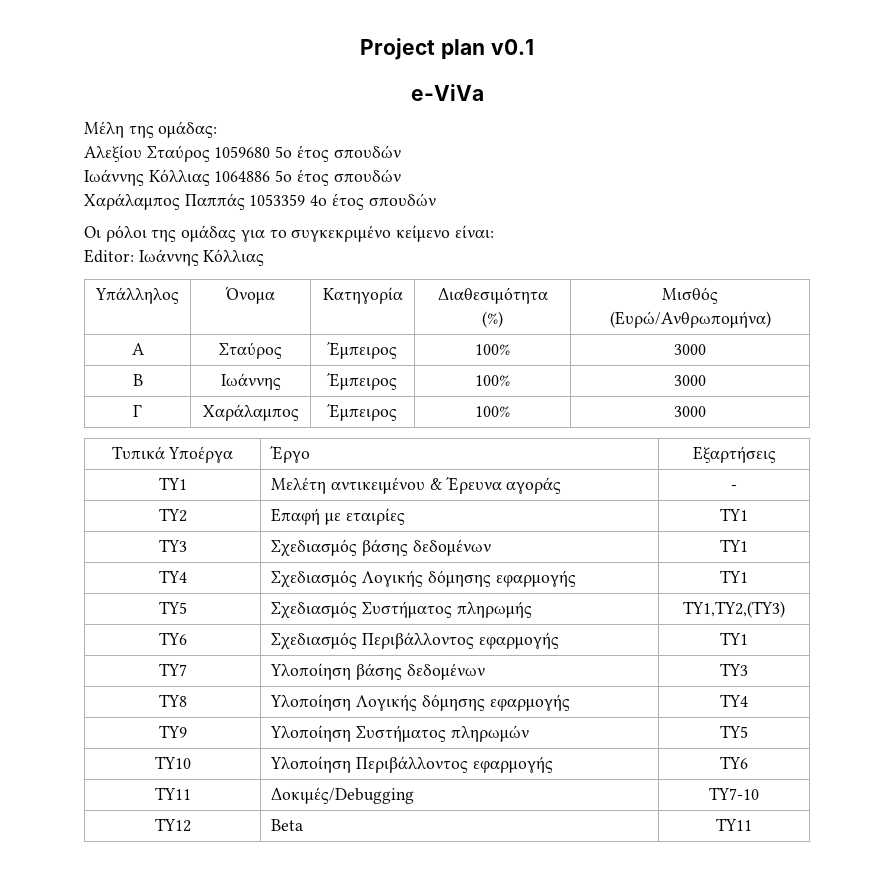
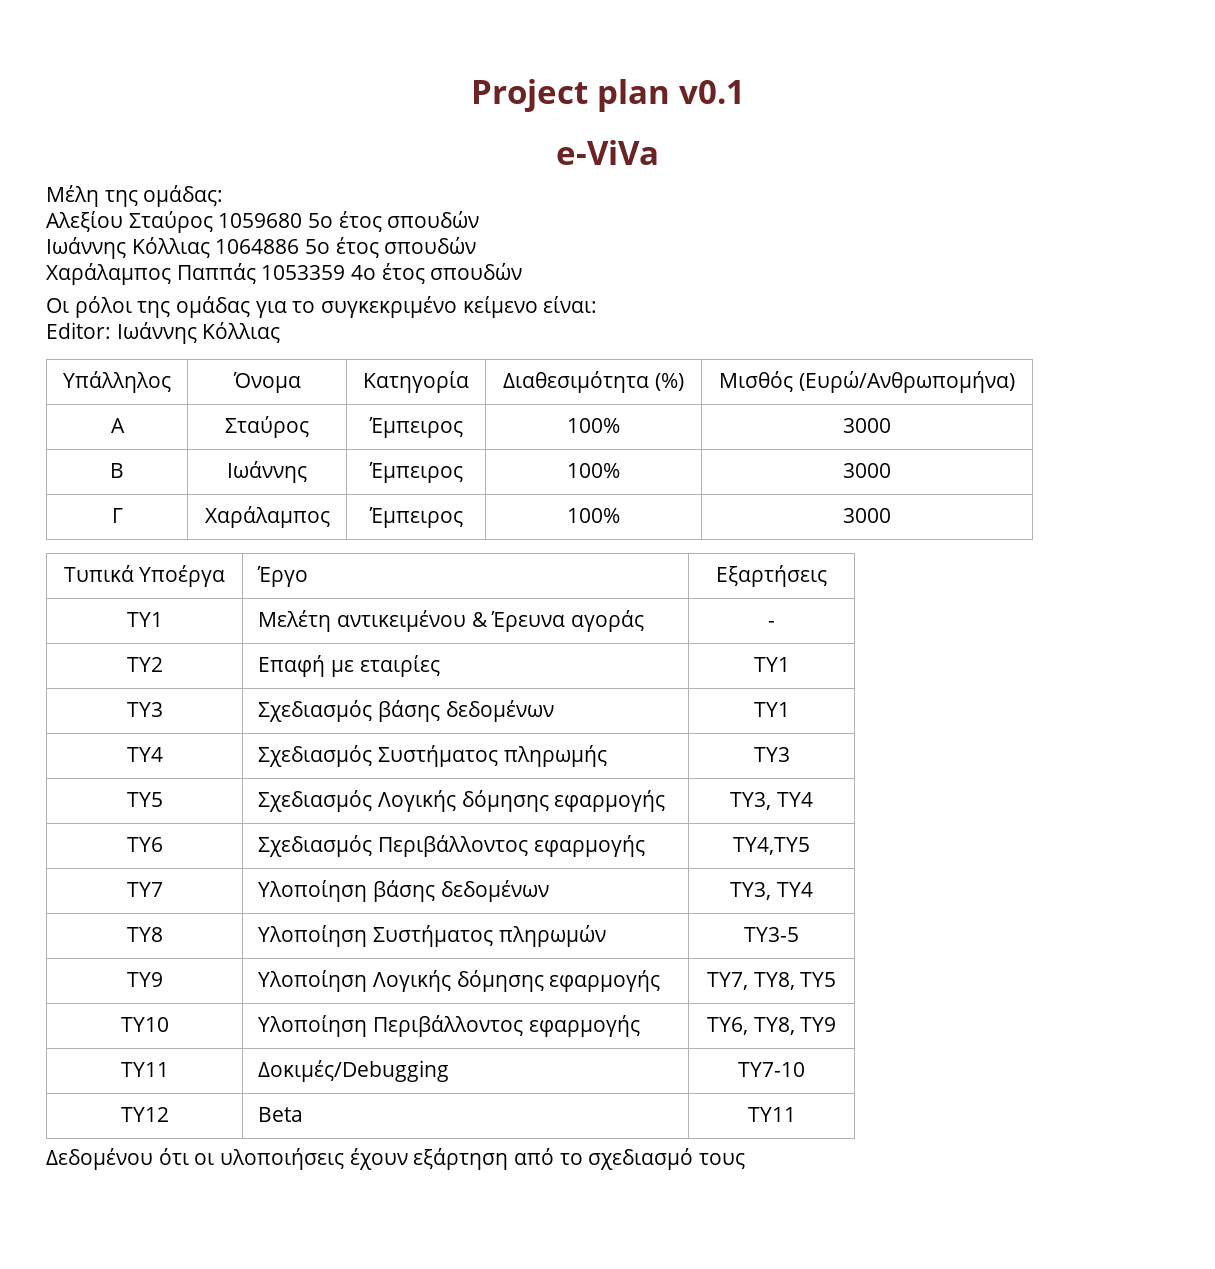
- ΤΥ4 | Σχεδιασμός Λογικής δόμησης εφαρμογής | ΤΥ1
- ΤΥ5 | Σχεδιασμός Συστήματος πληρωμής | ΤΥ1,ΤΥ2,(ΤΥ3)
+ ΤΥ4 | Σχεδιασμός Συστήματος πληρωμής | ΤΥ3
+ ΤΥ5 | Σχεδιασμός Λογικής δόμησης εφαρμογής | ΤΥ3, ΤΥ4
- ΤΥ6 | Σχεδιασμός Περιβάλλοντος εφαρμογής | ΤΥ1
+ ΤΥ6 | Σχεδιασμός Περιβάλλοντος εφαρμογής | ΤΥ4,ΤΥ5
- ΤΥ7 | Υλοποίηση βάσης δεδομένων | ΤΥ3
+ ΤΥ7 | Υλοποίηση βάσης δεδομένων | ΤΥ3, ΤΥ4
- ΤΥ8 | Υλοποίηση Λογικής δόμησης εφαρμογής | ΤΥ4
- ΤΥ9 | Υλοποίηση Συστήματος πληρωμών | ΤΥ5
+ ΤΥ8 | Υλοποίηση Συστήματος πληρωμών | ΤΥ3-5
+ ΤΥ9 | Υλοποίηση Λογικής δόμησης εφαρμογής | ΤΥ7, ΤΥ8, ΤΥ5
- ΤΥ10 | Υλοποίηση Περιβάλλοντος εφαρμογής | ΤΥ6
+ ΤΥ10 | Υλοποίηση Περιβάλλοντος εφαρμογής | ΤΥ6, ΤΥ8, ΤΥ9
+ Δεδομένου ότι οι υλοποιήσεις έχουν εξάρτηση από το σχεδιασμό τους

